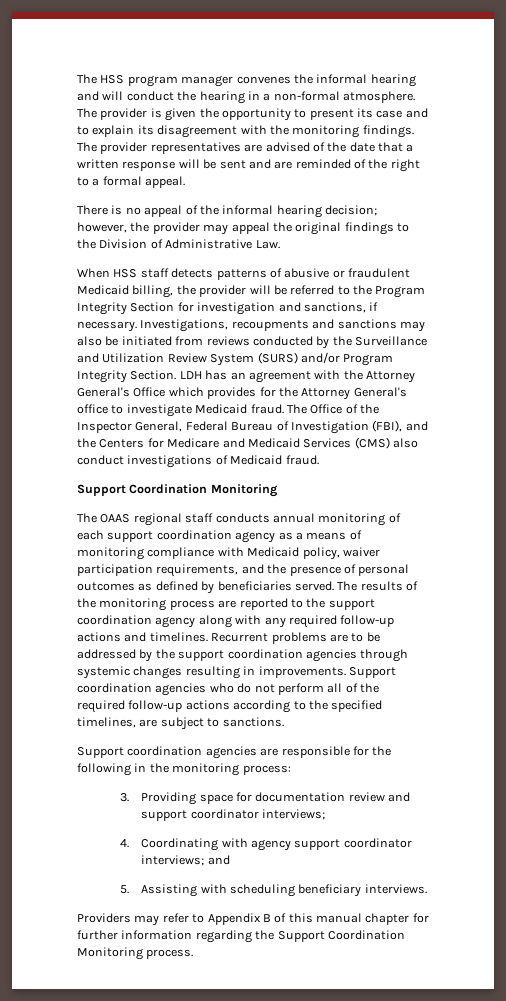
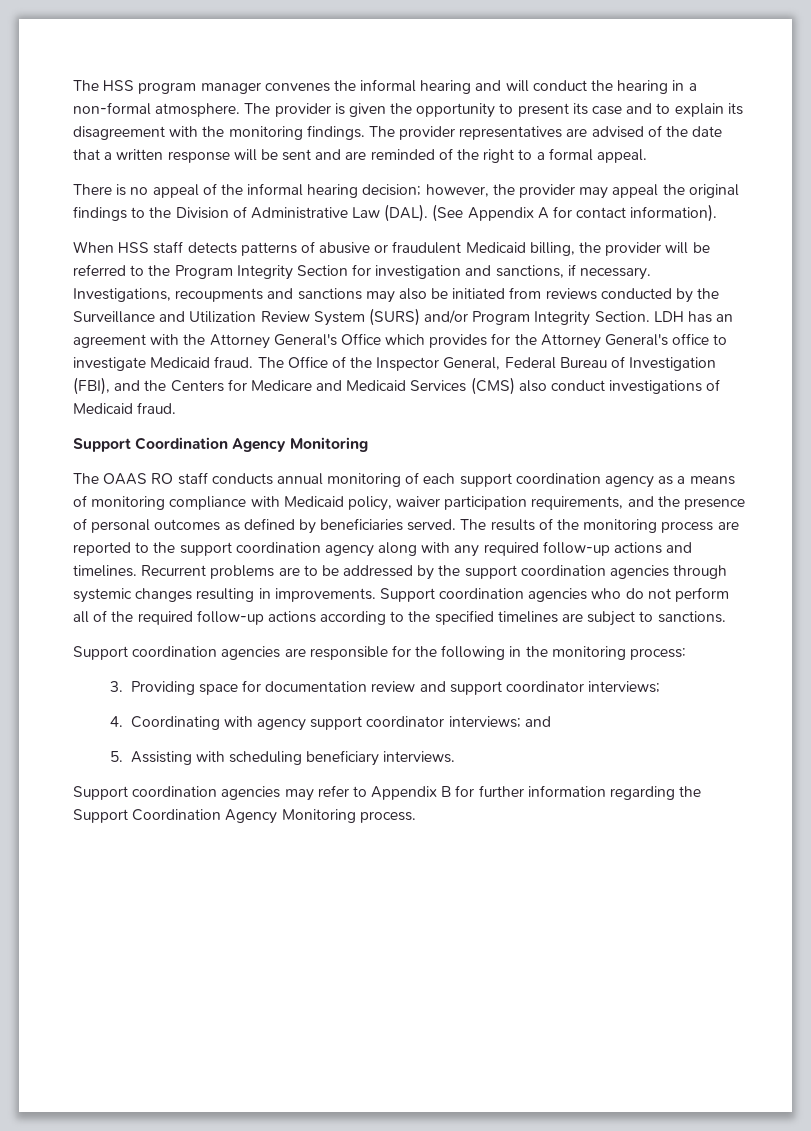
- There is no appeal of the informal hearing decision; however, the provider may appeal the original findings to the Division of Administrative Law.
+ There is no appeal of the informal hearing decision; however, the provider may appeal the original findings to the Division of Administrative Law (DAL). (See Appendix A for contact information).
  The Office of the Inspector General, Federal Bureau of Investigation (FBI), and the Centers for Medicare and Medicaid Services (CMS) also conduct investigations of Medicaid fraud.
- Support Coordination Monitoring
+ Support Coordination Agency Monitoring
- The OAAS regional staff conducts annual monitoring of each support coordination agency as a means of monitoring compliance with Medicaid policy, waiver participation requirements, and the presence of personal outcomes as defined by beneficiaries served.
+ The OAAS RO staff conducts annual monitoring of each support coordination agency as a means of monitoring compliance with Medicaid policy, waiver participation requirements, and the presence of personal outcomes as defined by beneficiaries served.
- Support coordination agencies who do not perform all of the required follow-up actions according to the specified timelines, are subject to sanctions.
+ Support coordination agencies who do not perform all of the required follow-up actions according to the specified timelines are subject to sanctions.
- Providers may refer to Appendix B of this manual chapter for further information regarding the Support Coordination Monitoring process.
+ Support coordination agencies may refer to Appendix B for further information regarding the Support Coordination Agency Monitoring process.

